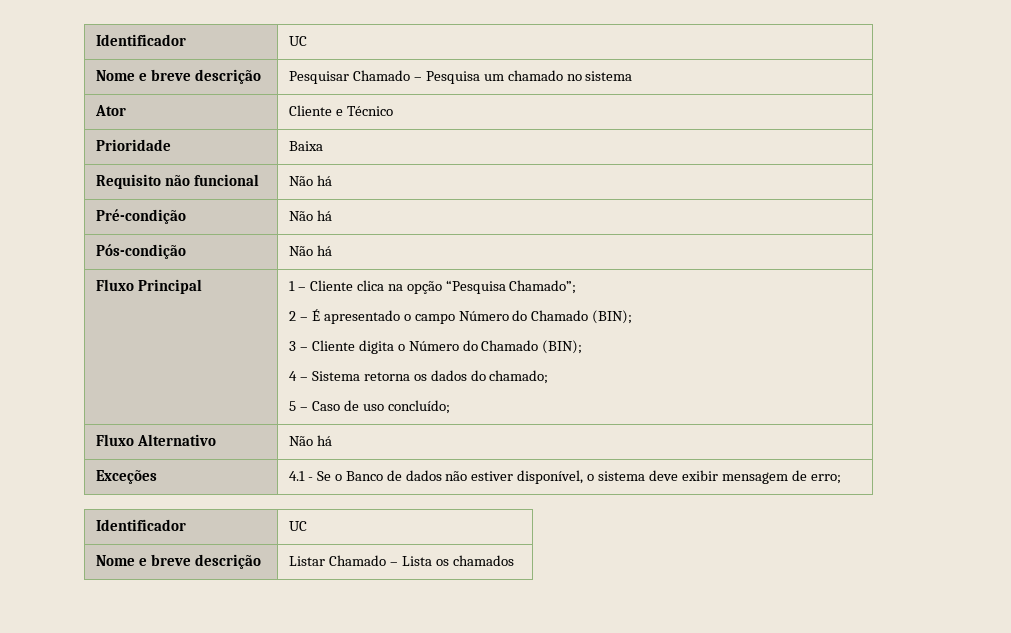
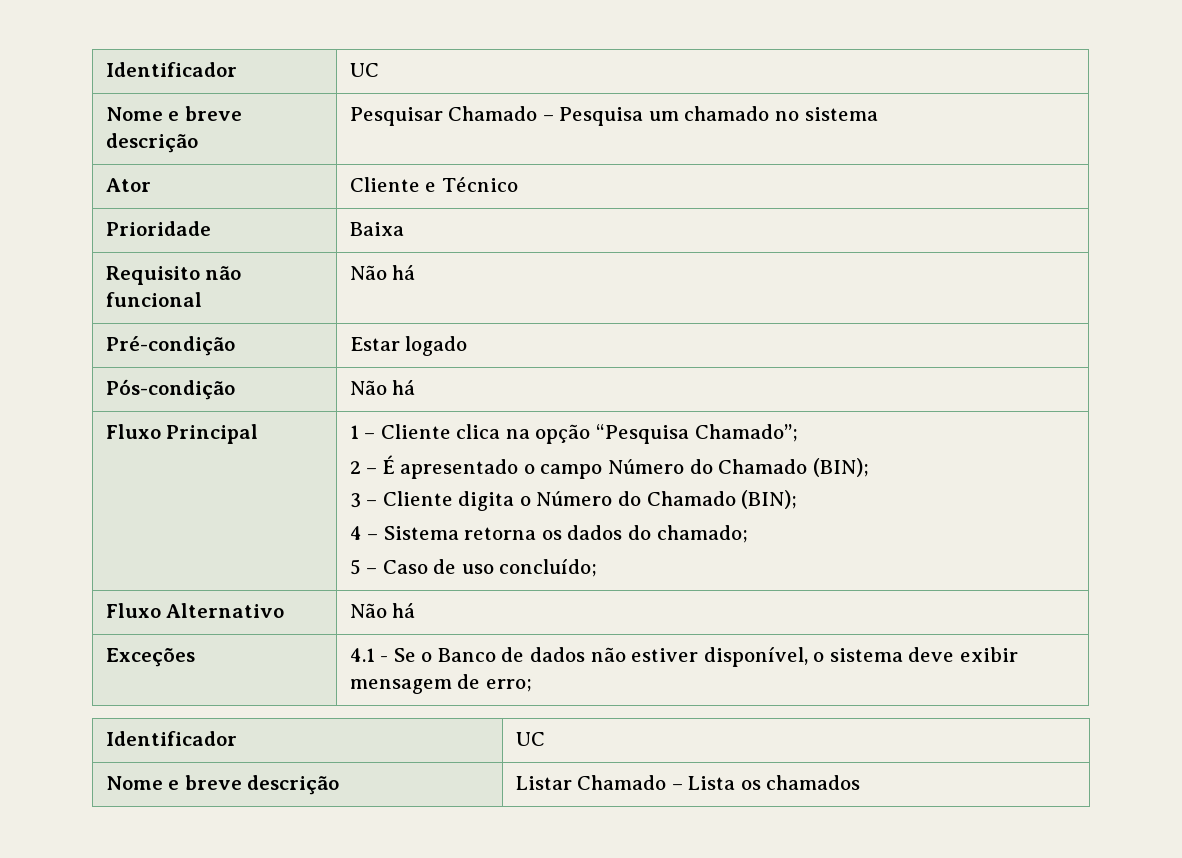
- Pré-condição | Não há
+ Pré-condição | Estar logado

